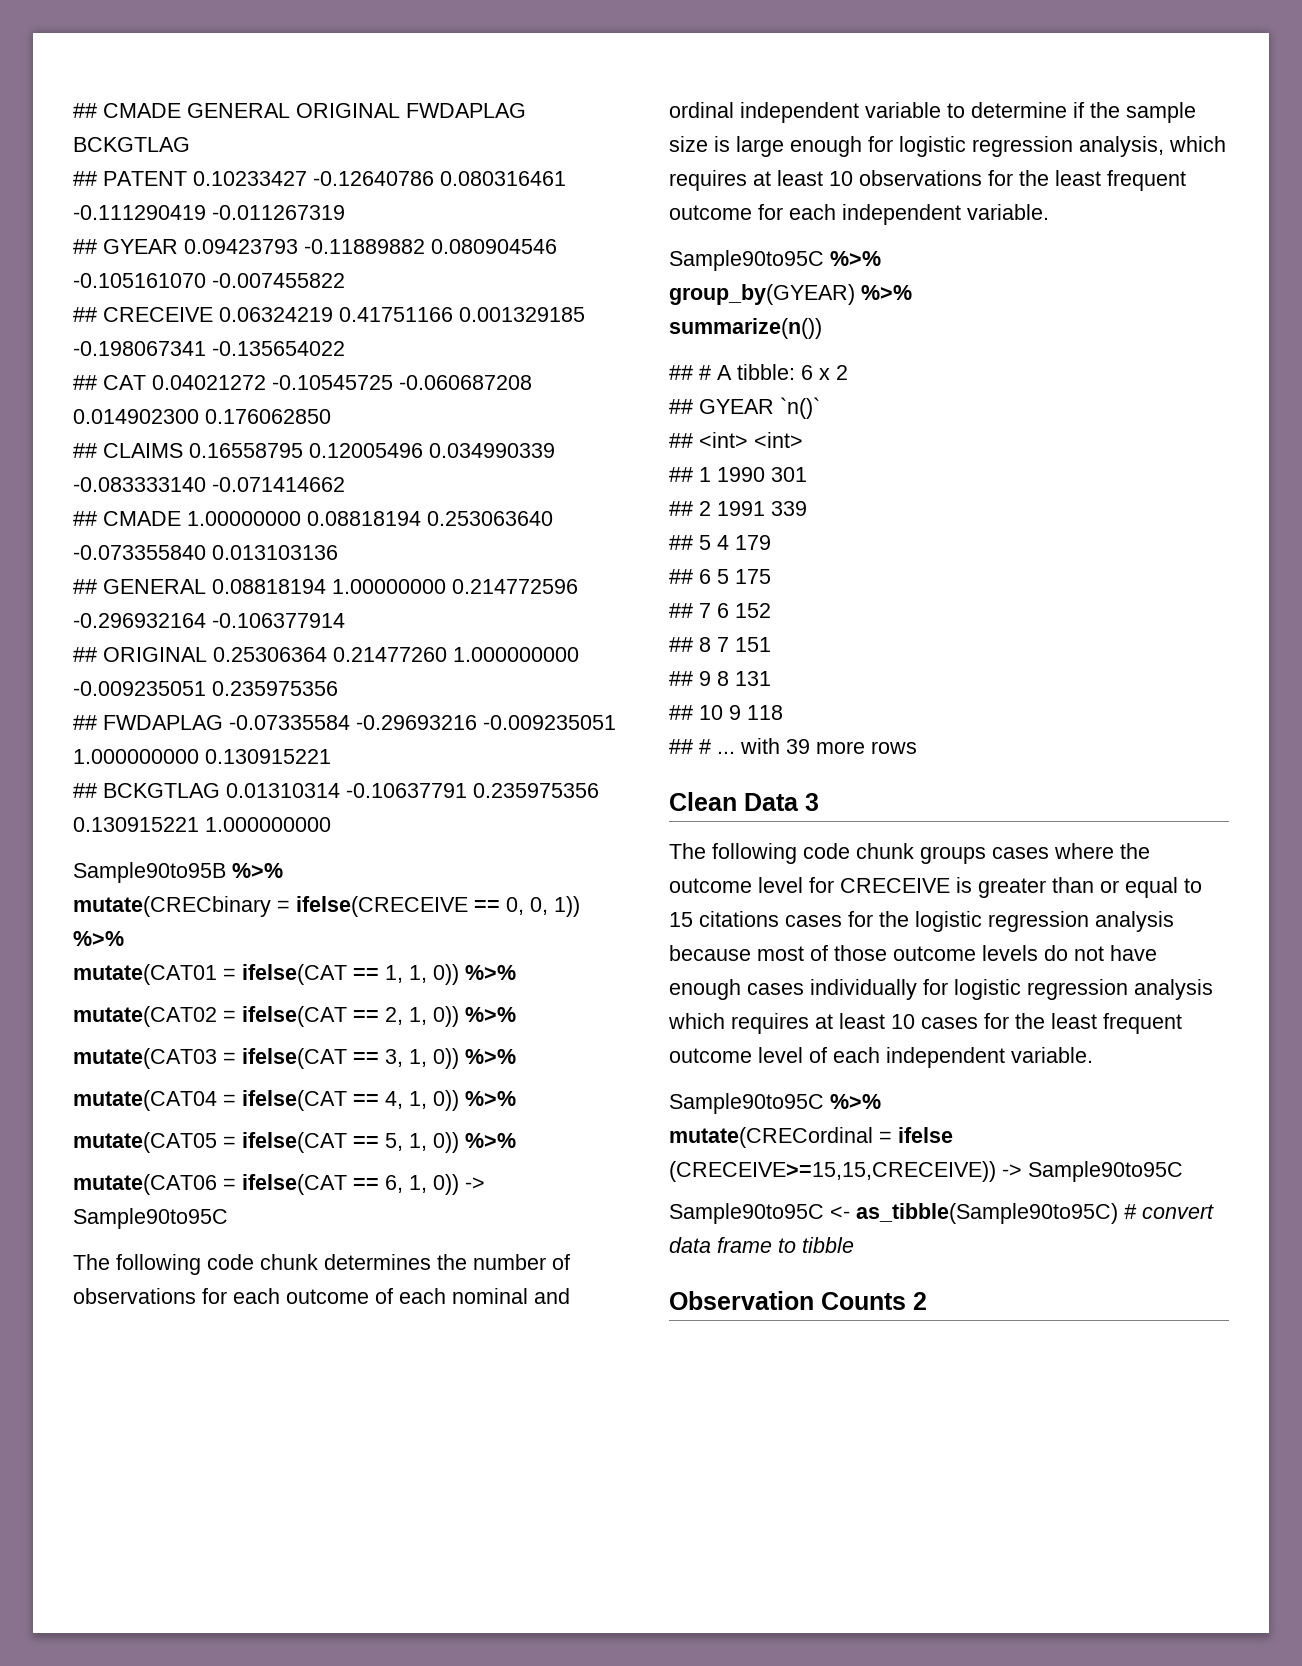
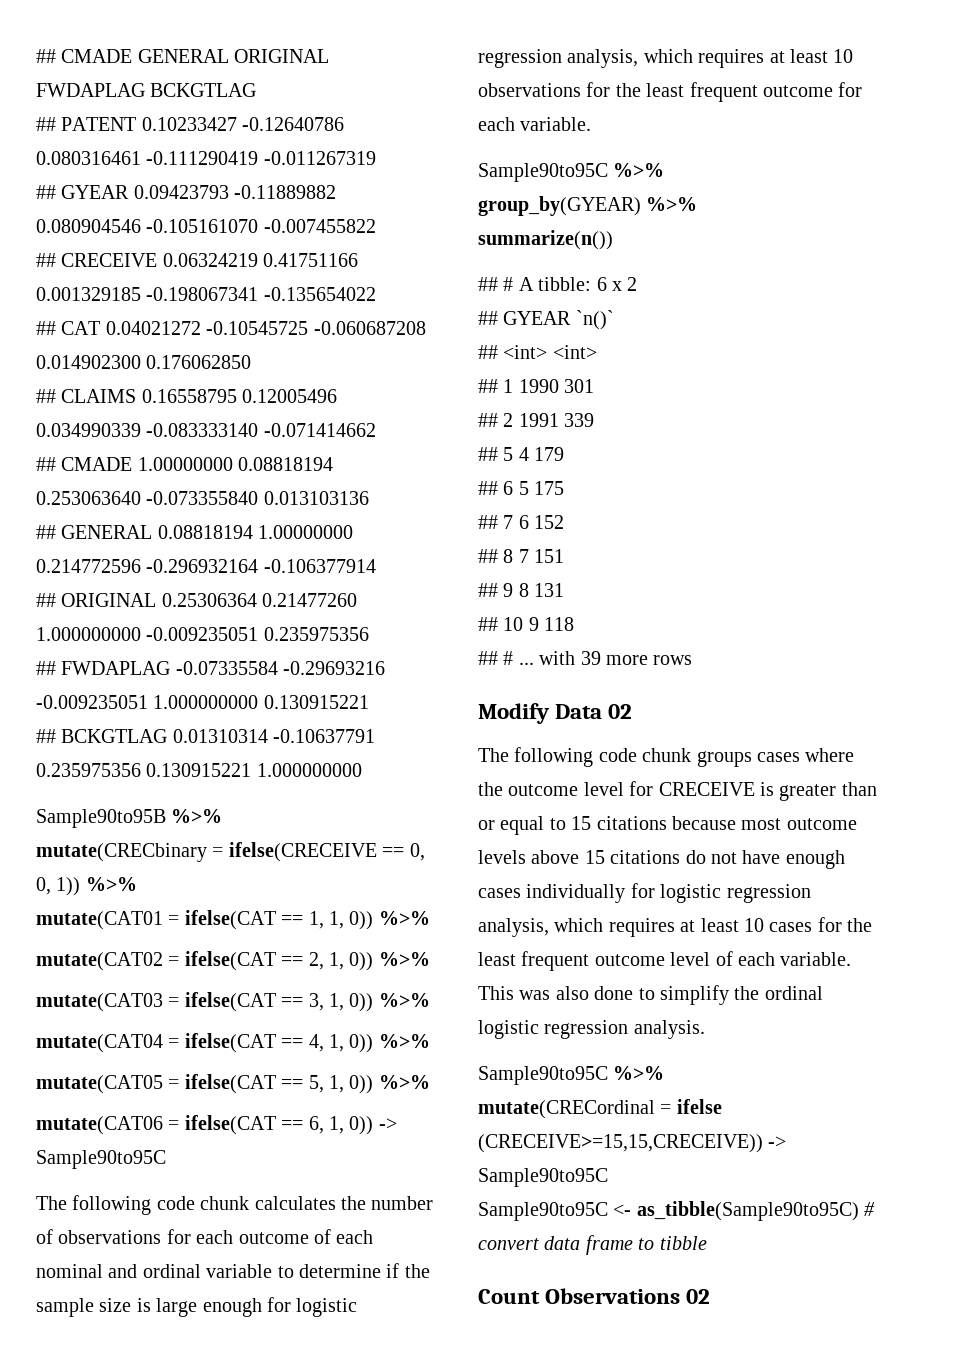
- The following code chunk determines the number of observations for each outcome of each nominal and ordinal independent variable to determine if the sample size is large enough for logistic regression analysis, which requires at least 10 observations for the least frequent outcome for each independent variable.
+ The following code chunk calculates the number of observations for each outcome of each nominal and ordinal variable to determine if the sample size is large enough for logistic regression analysis, which requires at least 10 observations for the least frequent outcome for each variable.
- Clean Data 3
+ Modify Data 02
- The following code chunk groups cases where the outcome level for CRECEIVE is greater than or equal to 15 citations cases for the logistic regression analysis because most of those outcome levels do not have enough cases individually for logistic regression analysis which requires at least 10 cases for the least frequent outcome level of each independent variable.
+ The following code chunk groups cases where the outcome level for CRECEIVE is greater than or equal to 15 citations because most outcome levels above 15 citations do not have enough cases individually for logistic regression analysis, which requires at least 10 cases for the least frequent outcome level of each variable. This was also done to simplify the ordinal logistic regression analysis.
- Observation Counts 2
+ Count Observations 02

